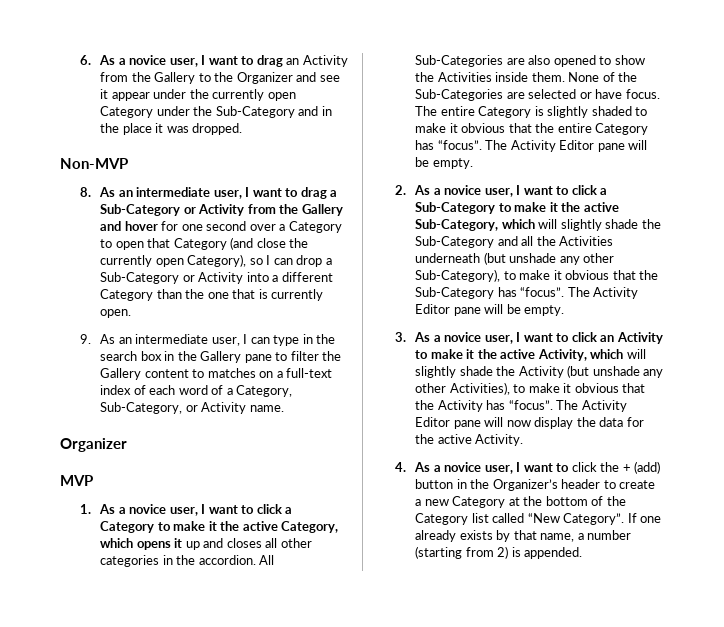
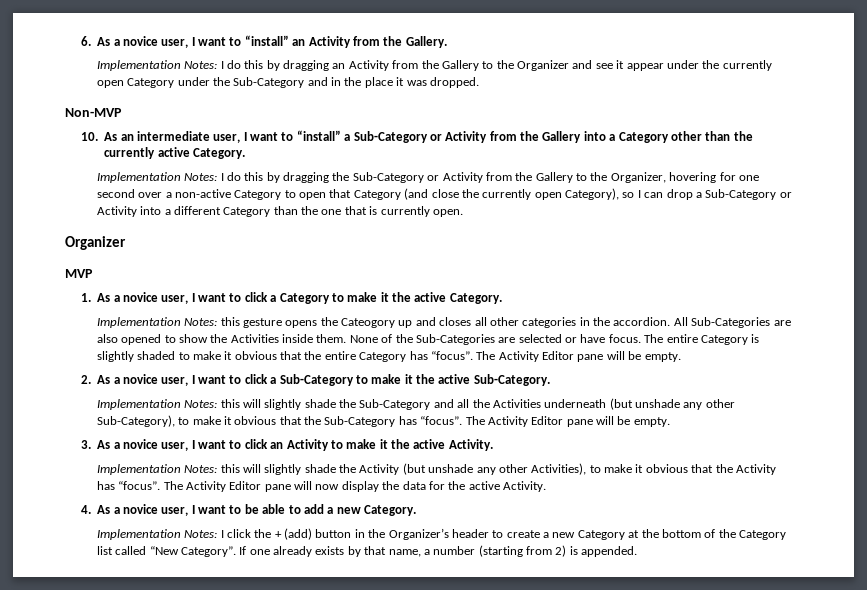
- 6. As a novice user, I want to drag an Activity from the Gallery to the Organizer and see it appear under the currently open Category under the Sub-Category and in the place it was dropped.
+ 6. As a novice user, I want to “install” an Activity from the Gallery.
+ Implementation Notes: I do this by dragging an Activity from the Gallery to the Organizer and see it appear under the currently open Category under the Sub-Category and in the place it was dropped.
- 8. As an intermediate user, I want to drag a Sub-Category or Activity from the Gallery and hover for one second over a Category to open that Category (and close the currently open Category), so I can drop a Sub-Category or Activity into a different Category than the one that is currently open.
+ 10. As an intermediate user, I want to “install” a Sub-Category or Activity from the Gallery into a Category other than the currently active Category.
+ Implementation Notes: I do this by dragging the Sub-Category or Activity from the Gallery to the Organizer, hovering for one second over a non-active Category to open that Category (and close the currently open Category), so I can drop a Sub-Category or Activity into a different Category than the one that is currently open.
- 9. As an intermediate user, I can type in the search box in the Gallery pane to filter the Gallery content to matches on a full-text index of each word of a Category, Sub-Category, or Activity name.
- 1. As a novice user, I want to click a Category to make it the active Category, which opens it up and closes all other categories in the accordion.
+ 1. As a novice user, I want to click a Category to make it the active Category.
+ Implementation Notes: this gesture opens the Cateogory up and closes all other categories in the accordion.
- 2. As a novice user, I want to click a Sub-Category to make it the active Sub-Category, which will slightly shade the Sub-Category and all the Activities underneath (but unshade any other Sub-Category), to make it obvious that the Sub-Category has “focus”.
+ 2. As a novice user, I want to click a Sub-Category to make it the active Sub-Category.
+ Implementation Notes: this will slightly shade the Sub-Category and all the Activities underneath (but unshade any other Sub-Category), to make it obvious that the Sub-Category has “focus”.
- 3. As a novice user, I want to click an Activity to make it the active Activity, which will slightly shade the Activity (but unshade any other Activities), to make it obvious that the Activity has “focus”.
+ 3. As a novice user, I want to click an Activity to make it the active Activity.
+ Implementation Notes: this will slightly shade the Activity (but unshade any other Activities), to make it obvious that the Activity has “focus”.
- 4. As a novice user, I want to click the + (add) button in the Organizer’s header to create a new Category at the bottom of the Category list called “New Category”.
+ 4. As a novice user, I want to be able to add a new Category.
+ Implementation Notes: I click the + (add) button in the Organizer’s header to create a new Category at the bottom of the Category list called “New Category”.

